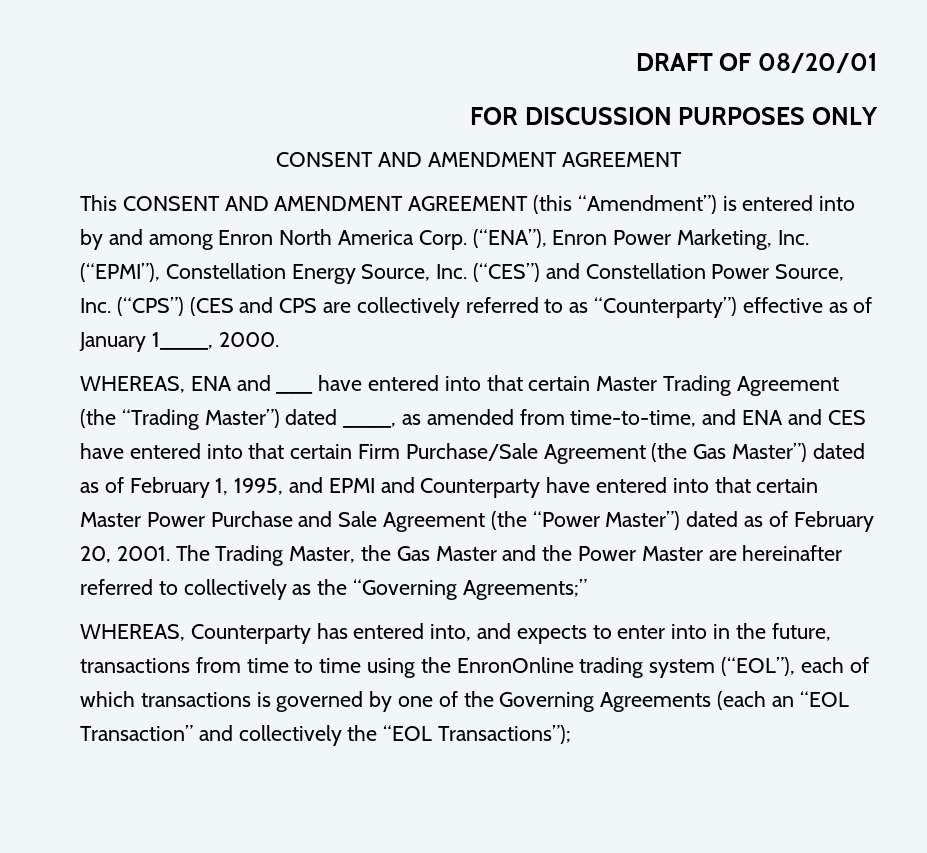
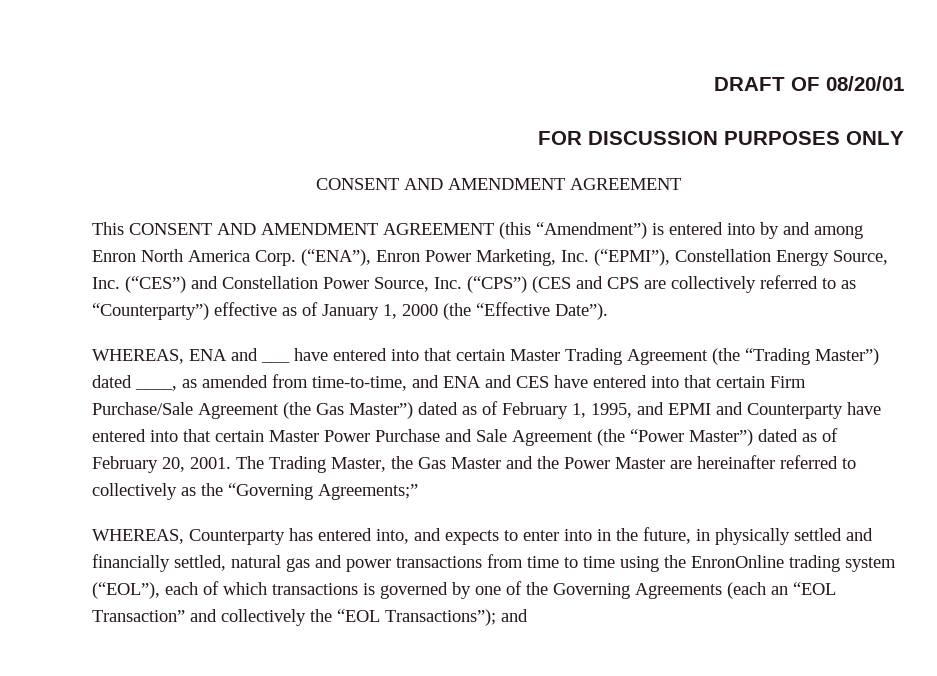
- (“ENA”), Enron Power Marketing, Inc. (“EPMI”), Constellation Energy Source, Inc. (“CES”) and Constellation Power Source, Inc. (“CPS”) (CES and CPS are collectively referred to as “Counterparty”) effective as of January 1____, 2000.
+ (“ENA”), Enron Power Marketing, Inc. (“EPMI”), Constellation Energy Source, Inc. (“CES”) and Constellation Power Source, Inc. (“CPS”) (CES and CPS are collectively referred to as “Counterparty”) effective as of January 1, 2000 (the “Effective Date”).
- WHEREAS, Counterparty has entered into, and expects to enter into in the future, transactions from time to time using the EnronOnline trading system (“EOL”), each of which transactions is governed by one of the Governing Agreements (each an “EOL Transaction” and collectively the “EOL Transactions”);
+ WHEREAS, Counterparty has entered into, and expects to enter into in the future, in physically settled and financially settled, natural gas and power transactions from time to time using the EnronOnline trading system (“EOL”), each of which transactions is governed by one of the Governing Agreements (each an “EOL Transaction” and collectively the “EOL Transactions”); and

